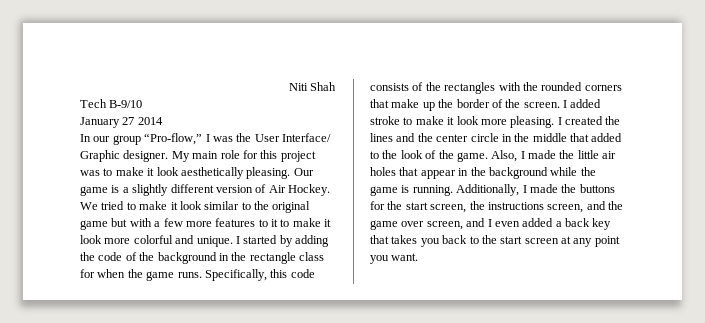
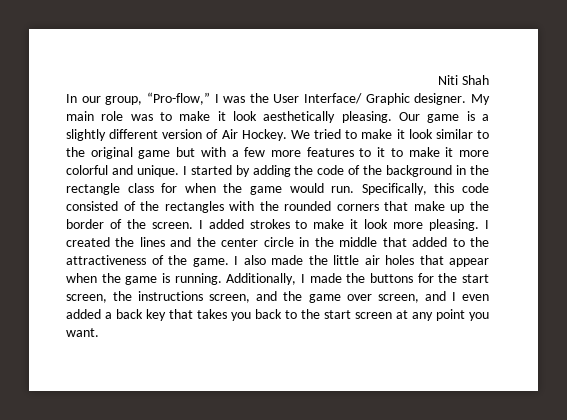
- Tech B-9/10
- January 27 2014
- In our group “Pro-flow,” I was the User Interface/ Graphic designer.
+ In our group, “Pro-flow,” I was the User Interface/ Graphic designer.
- My main role for this project was to make it look aesthetically pleasing.
+ My main role was to make it look aesthetically pleasing.
- We tried to make it look similar to the original game but with a few more features to it to make it look more colorful and unique.
+ We tried to make it look similar to the original game but with a few more features to it to make it more colorful and unique.
- I started by adding the code of the background in the rectangle class for when the game runs.
+ I started by adding the code of the background in the rectangle class for when the game would run.
- Specifically, this code consists of the rectangles with the rounded corners that make up the border of the screen.
+ Specifically, this code consisted of the rectangles with the rounded corners that make up the border of the screen.
- I added stroke to make it look more pleasing.
+ I added strokes to make it look more pleasing.
- I created the lines and the center circle in the middle that added to the look of the game.
+ I created the lines and the center circle in the middle that added to the attractiveness of the game.
- Also, I made the little air holes that appear in the background while the game is running.
+ I also made the little air holes that appear when the game is running.

